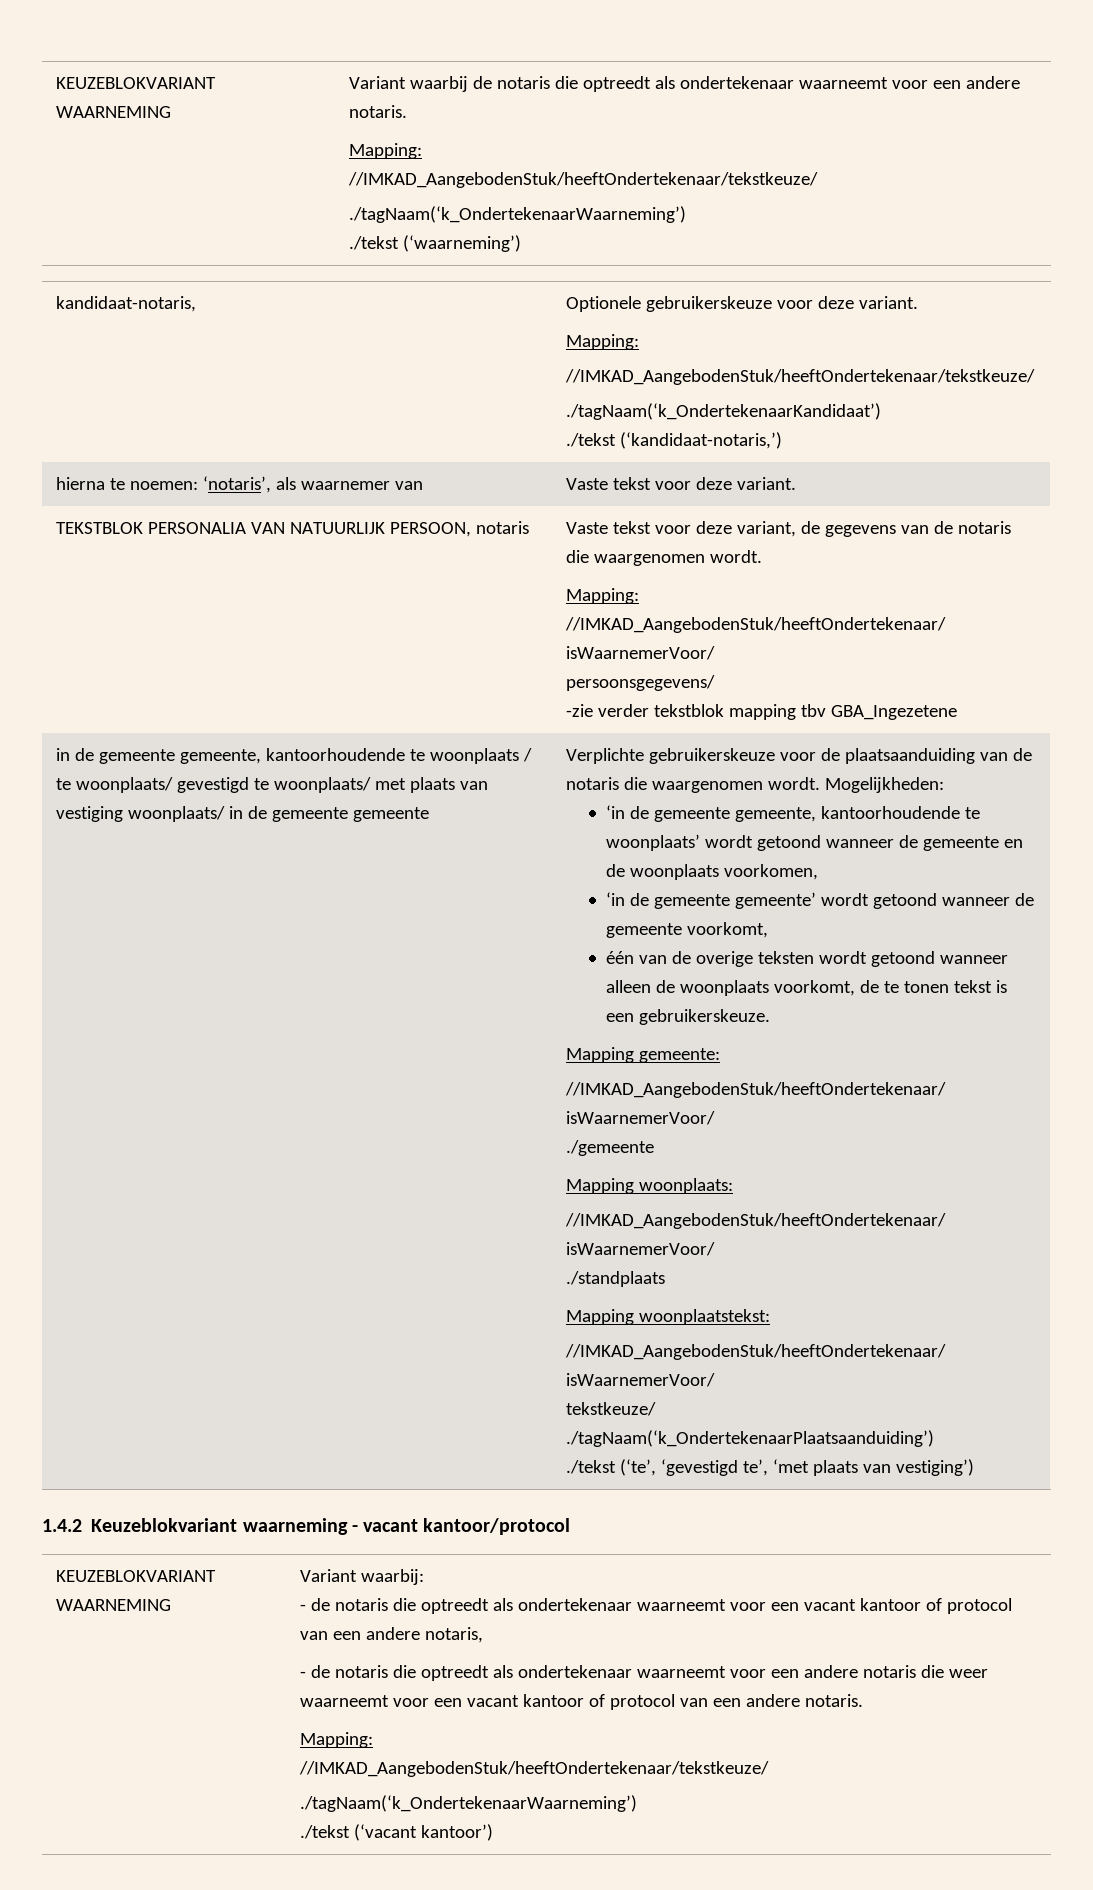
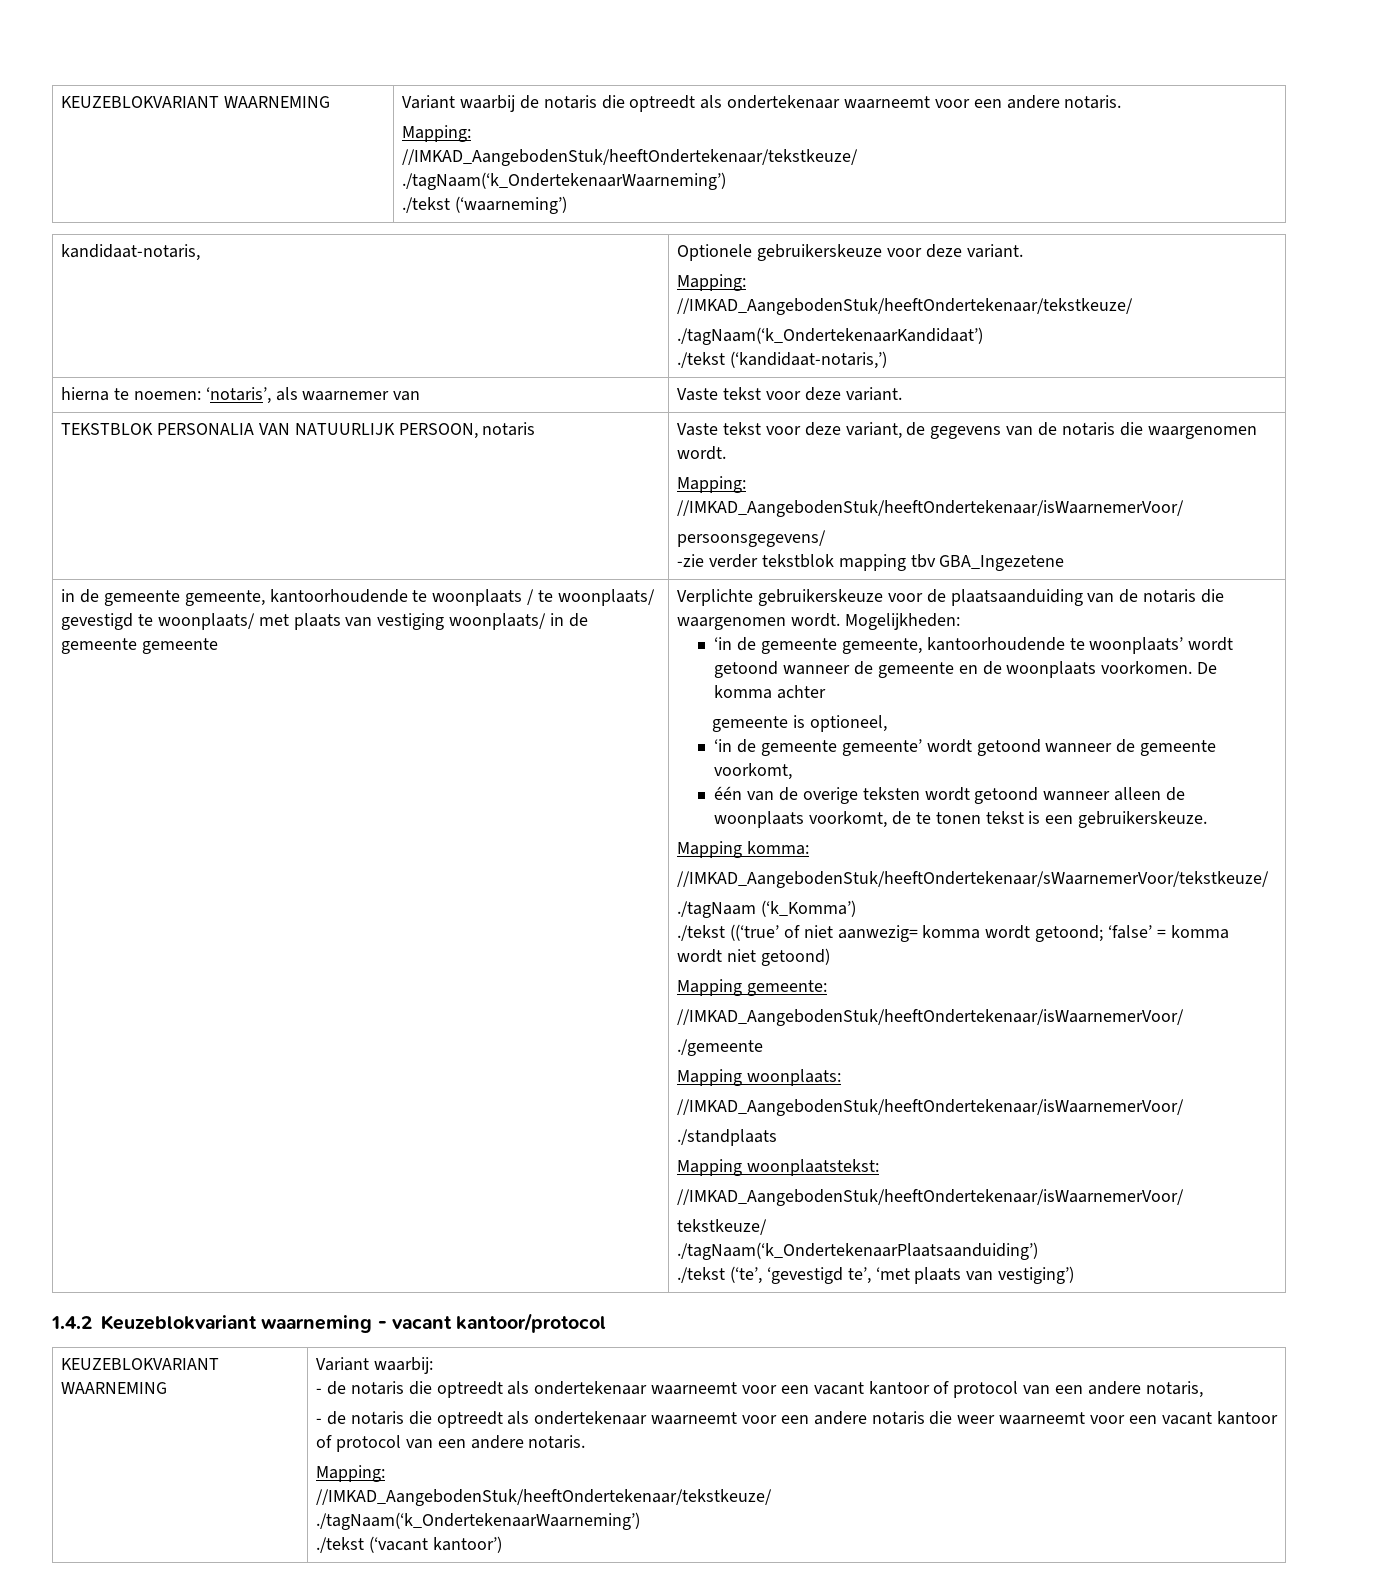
- ‘in de gemeente gemeente, kantoorhoudende te woonplaats’ wordt getoond wanneer de gemeente en de woonplaats voorkomen,
+ ‘in de gemeente gemeente, kantoorhoudende te woonplaats’ wordt getoond wanneer de gemeente en de woonplaats voorkomen. De komma achter
+ gemeente is optioneel,
+ Mapping komma:
+ //IMKAD_AangebodenStuk/heeftOndertekenaar/sWaarnemerVoor/tekstkeuze/
+ ./tagNaam (‘k_Komma’)
+ ./tekst ((‘true’ of niet aanwezig= komma wordt getoond; ‘false’ = komma wordt niet getoond)

